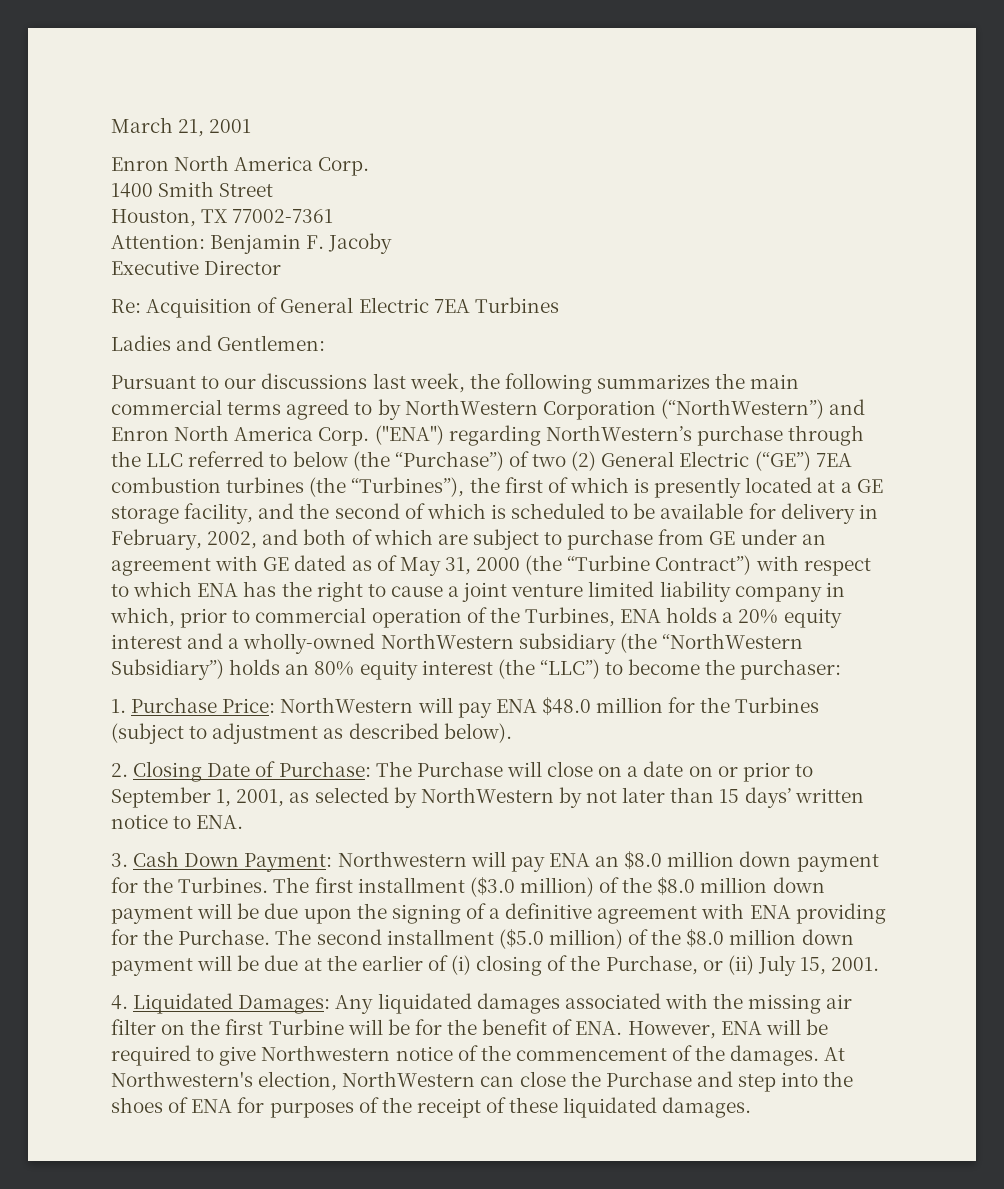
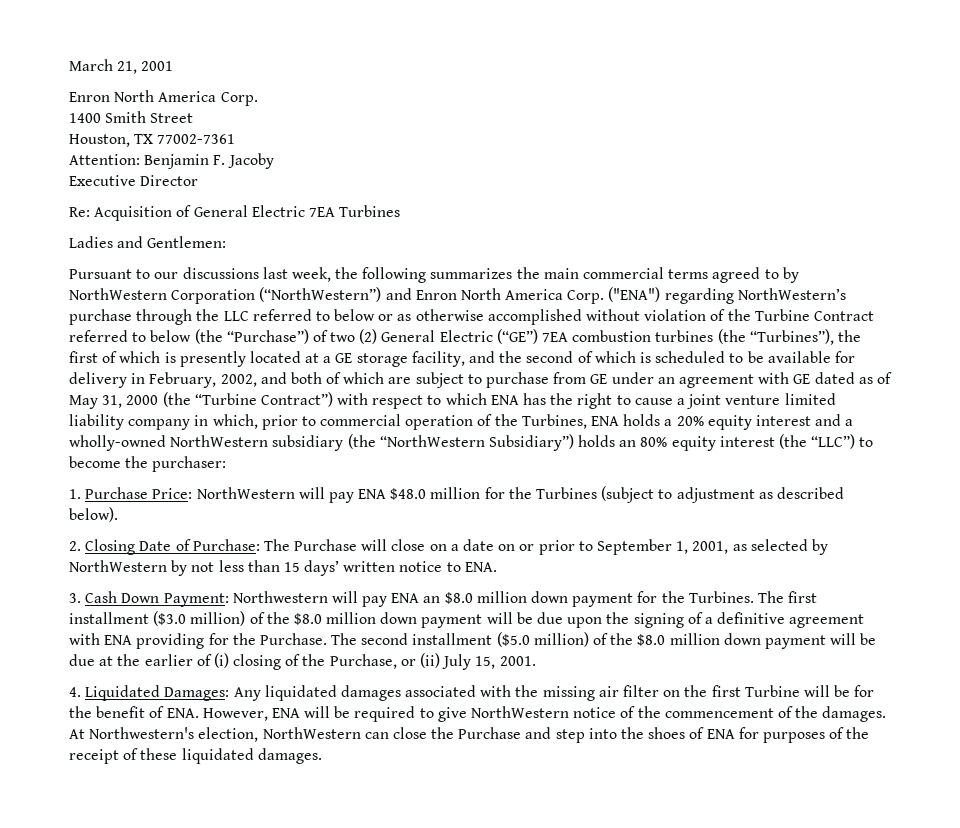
- ("ENA") regarding NorthWestern’s purchase through the LLC referred to below (the “Purchase”) of two (2) General Electric (“GE”) 7EA combustion turbines (the “Turbines”), the first of which is presently located at a GE storage facility, and the second of which is scheduled to be available for delivery in February, 2002, and both of which are subject to purchase from GE under an agreement with GE dated as of May 31, 2000 (the “Turbine Contract”) with respect to which ENA has the right to cause a joint venture limited liability company in which, prior to commercial operation of the Turbines, ENA holds a 20% equity interest and a wholly-owned NorthWestern subsidiary (the “NorthWestern Subsidiary”) holds an 80% equity interest (the “LLC”) to become the purchaser:
+ ("ENA") regarding NorthWestern’s purchase through the LLC referred to below or as otherwise accomplished without violation of the Turbine Contract referred to below (the “Purchase”) of two (2) General Electric (“GE”) 7EA combustion turbines (the “Turbines”), the first of which is presently located at a GE storage facility, and the second of which is scheduled to be available for delivery in February, 2002, and both of which are subject to purchase from GE under an agreement with GE dated as of May 31, 2000 (the “Turbine Contract”) with respect to which ENA has the right to cause a joint venture limited liability company in which, prior to commercial operation of the Turbines, ENA holds a 20% equity interest and a wholly-owned NorthWestern subsidiary (the “NorthWestern Subsidiary”) holds an 80% equity interest (the “LLC”) to become the purchaser:
- 2. Closing Date of Purchase: The Purchase will close on a date on or prior to September 1, 2001, as selected by NorthWestern by not later than 15 days’ written notice to ENA.
+ 2. Closing Date of Purchase: The Purchase will close on a date on or prior to September 1, 2001, as selected by NorthWestern by not less than 15 days’ written notice to ENA.
- 4. Liquidated Damages: Any liquidated damages associated with the missing air filter on the first Turbine will be for the benefit of ENA. However, ENA will be required to give Northwestern notice of the commencement of the damages.
+ 4. Liquidated Damages: Any liquidated damages associated with the missing air filter on the first Turbine will be for the benefit of ENA. However, ENA will be required to give NorthWestern notice of the commencement of the damages.

